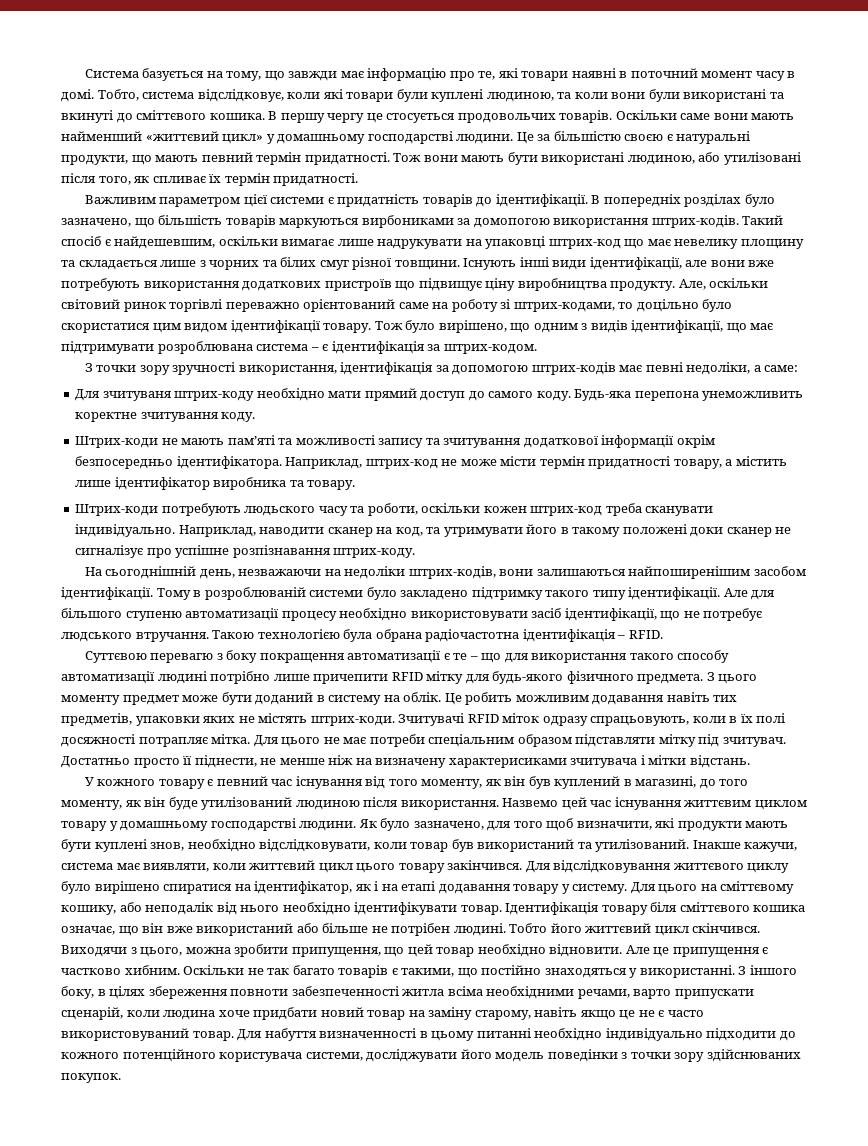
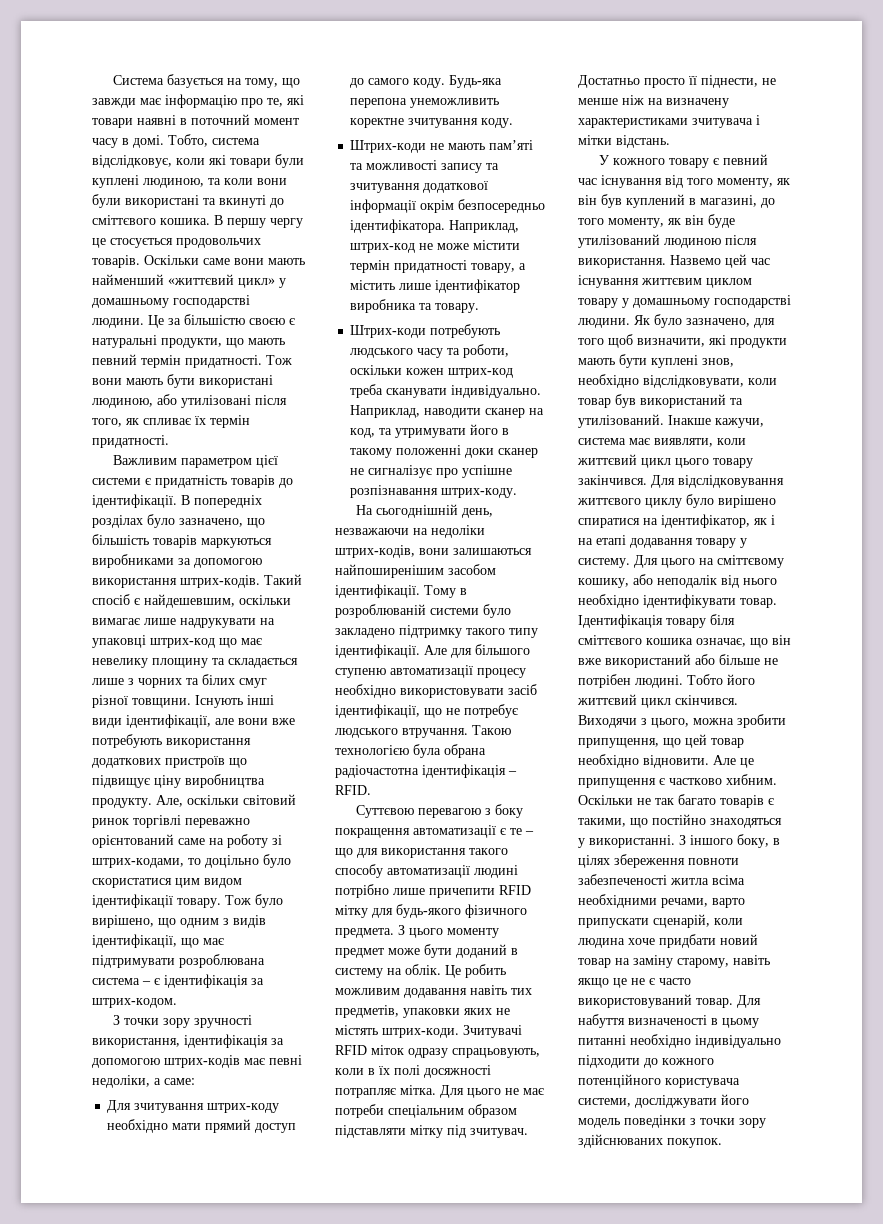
- В попередніх розділах було зазначено, що більшість товарів маркуються вирбониками за домопогою використання штрих-кодів.
+ В попередніх розділах було зазначено, що більшість товарів маркуються виробниками за допомогою використання штрих-кодів.
- Для зчитуваня штрих-коду необхідно мати прямий доступ до самого коду.
+ Для зчитування штрих-коду необхідно мати прямий доступ до самого коду.
- Наприклад, штрих-код не може місти термін придатності товару, а містить лише ідентифікатор виробника та товару.
+ Наприклад, штрих-код не може містити термін придатності товару, а містить лише ідентифікатор виробника та товару.
- Штрих-коди потребують людьского часу та роботи, оскільки кожен штрих-код треба сканувати індивідуально.
+ Штрих-коди потребують людського часу та роботи, оскільки кожен штрих-код треба сканувати індивідуально.
- Наприклад, наводити сканер на код, та утримувати його в такому положені доки сканер не сигналізує про успішне розпізнавання штрих-коду.
+ Наприклад, наводити сканер на код, та утримувати його в такому положенні доки сканер не сигналізує про успішне розпізнавання штрих-коду.
- Суттєвою перевагю з боку покращення автоматизації є те – що для використання такого способу автоматизації людині потрібно лише причепити RFID мітку для будь-якого фізичного предмета.
+ Суттєвою перевагою з боку покращення автоматизації є те – що для використання такого способу автоматизації людині потрібно лише причепити RFID мітку для будь-якого фізичного предмета.
- Достатньо просто її піднести, не менше ніж на визначену характерисиками зчитувача і мітки відстань.
+ Достатньо просто її піднести, не менше ніж на визначену характеристиками зчитувача і мітки відстань.
- З іншого боку, в цілях збереження повноти забезпеченності житла всіма необхідними речами, варто припускати сценарій, коли людина хоче придбати новий товар на заміну старому, навіть якщо це не є часто використовуваний товар.
+ З іншого боку, в цілях збереження повноти забезпеченості житла всіма необхідними речами, варто припускати сценарій, коли людина хоче придбати новий товар на заміну старому, навіть якщо це не є часто використовуваний товар.
- Для набуття визначенності в цьому питанні необхідно індивідуально підходити до кожного потенційного користувача системи, досліджувати його модель поведінки з точки зору здійснюваних покупок.
+ Для набуття визначеності в цьому питанні необхідно індивідуально підходити до кожного потенційного користувача системи, досліджувати його модель поведінки з точки зору здійснюваних покупок.

